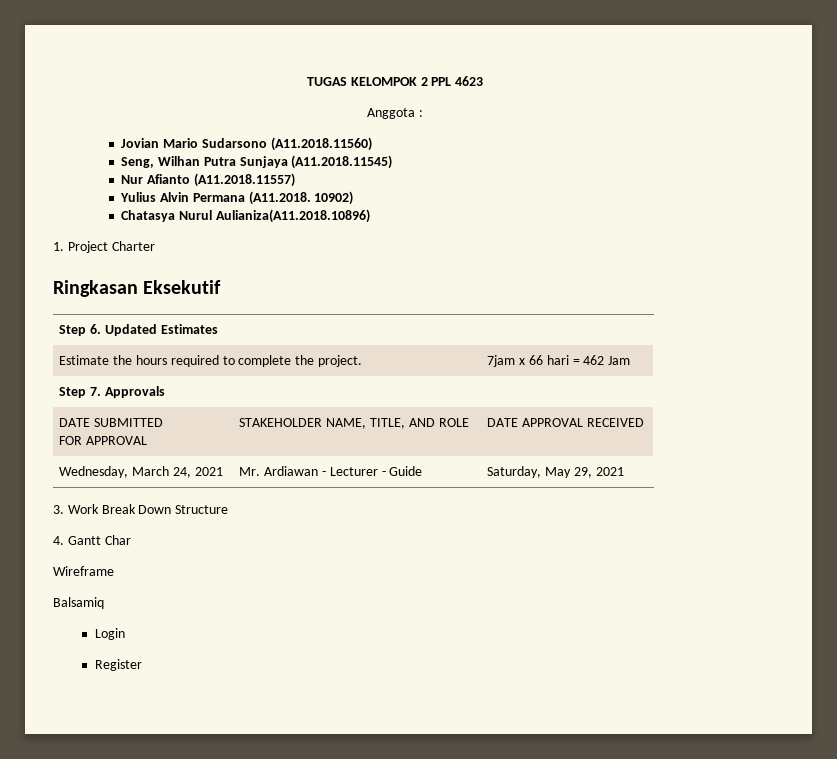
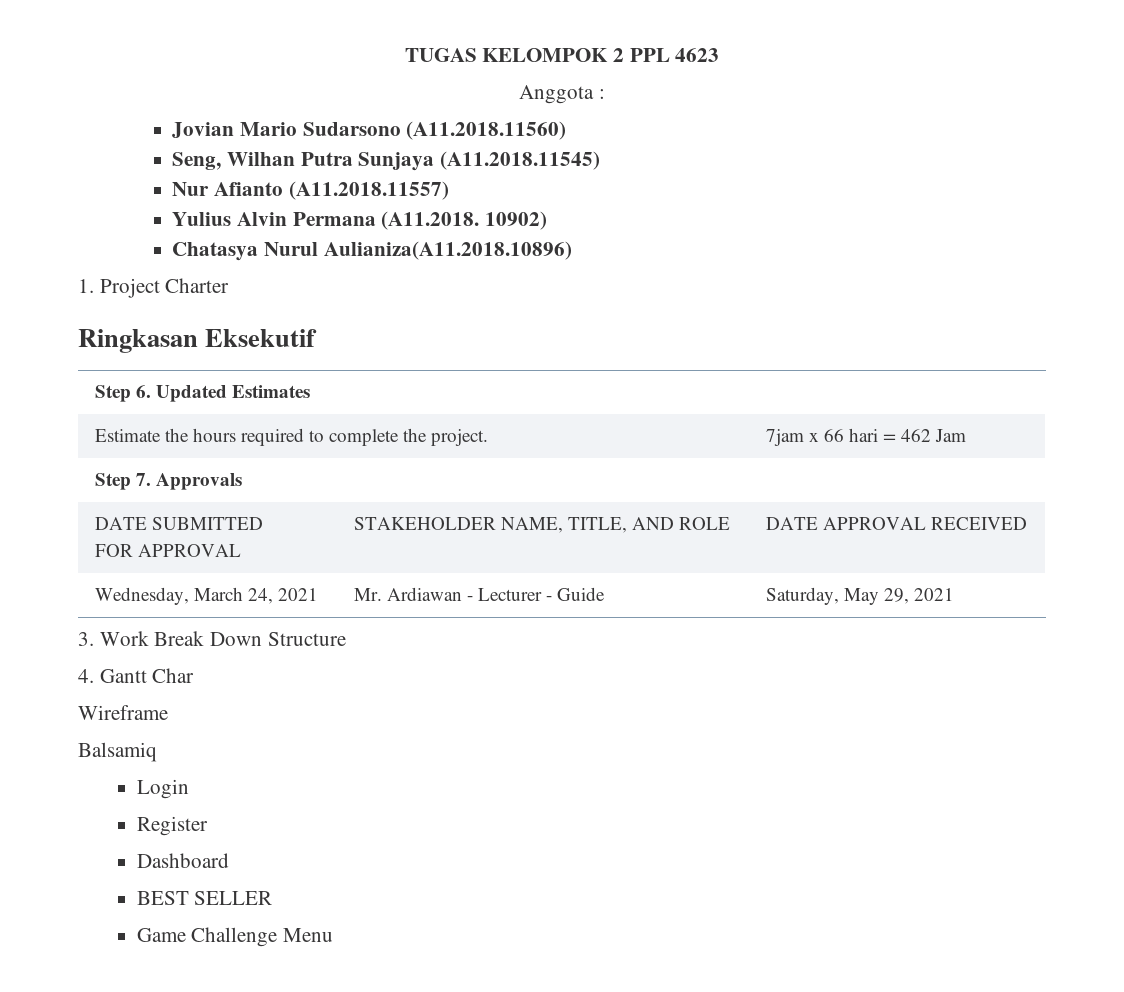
+ Dashboard
+ BEST SELLER
+ Game Challenge Menu

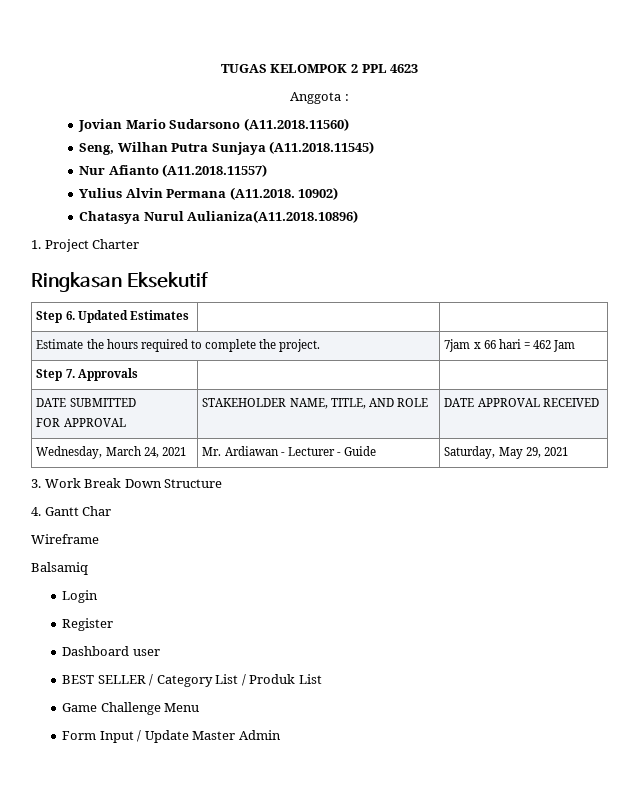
- Dashboard
+ Dashboard user
- BEST SELLER
+ BEST SELLER / Category List / Produk List
  Game Challenge Menu
+ Form Input / Update Master Admin

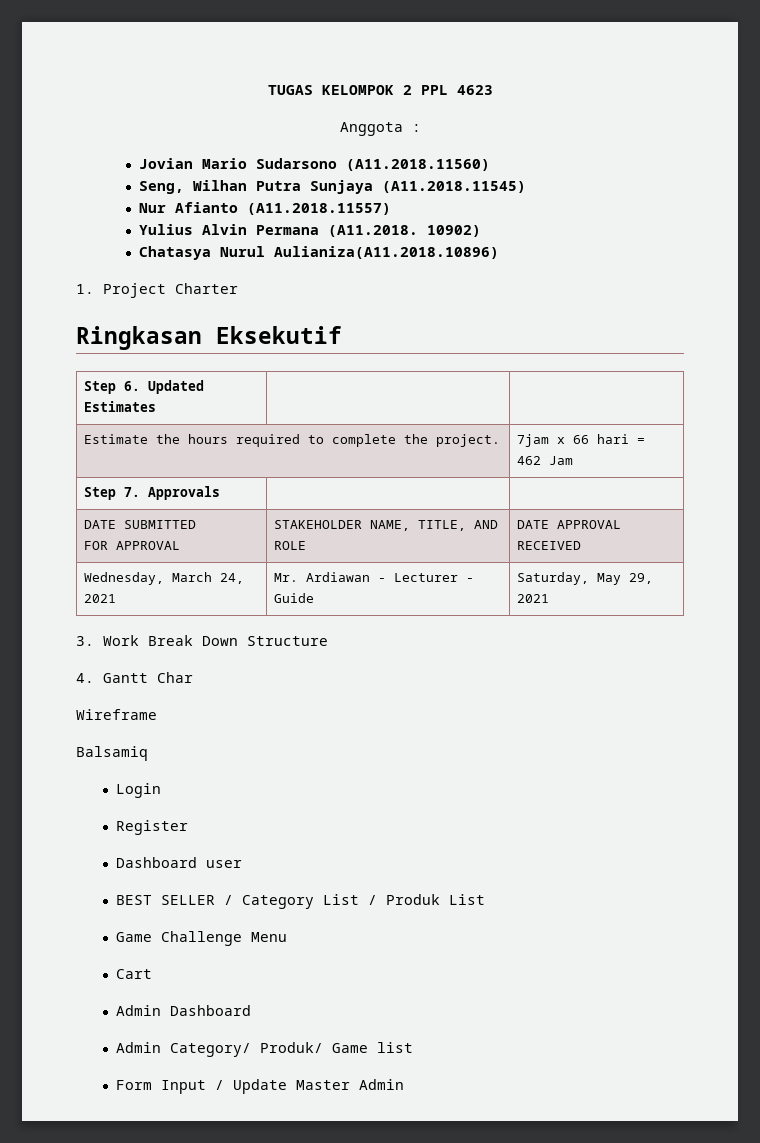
+ Cart
+ Admin Dashboard
+ Admin Category/ Produk/ Game list

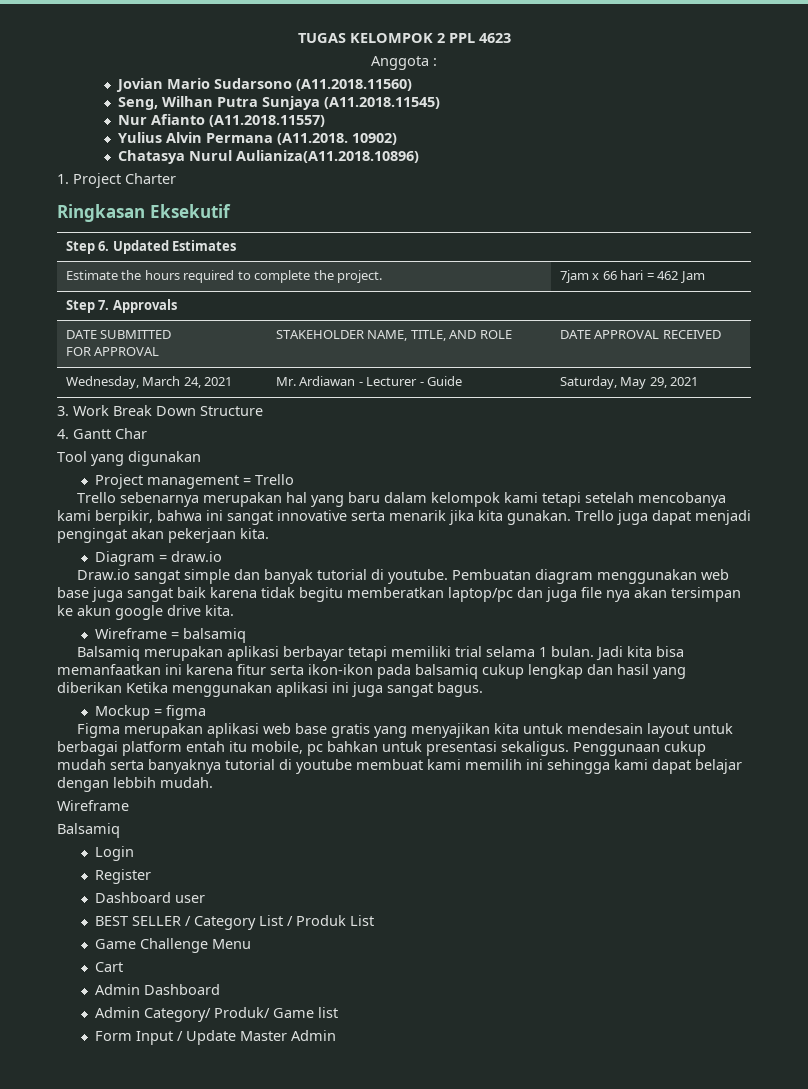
+ Tool yang digunakan
+ Project management = Trello
+ Trello sebenarnya merupakan hal yang baru dalam kelompok kami tetapi setelah mencobanya kami berpikir, bahwa ini sangat innovative serta menarik jika kita gunakan. Trello juga dapat menjadi pengingat akan pekerjaan kita.
+ Diagram = draw.io
+ Draw.io sangat simple dan banyak tutorial di youtube. Pembuatan diagram menggunakan web base juga sangat baik karena tidak begitu memberatkan laptop/pc dan juga file nya akan tersimpan ke akun google drive kita.
+ Wireframe = balsamiq
+ Balsamiq merupakan aplikasi berbayar tetapi memiliki trial selama 1 bulan. Jadi kita bisa memanfaatkan ini karena fitur serta ikon-ikon pada balsamiq cukup lengkap dan hasil yang diberikan Ketika menggunakan aplikasi ini juga sangat bagus.
+ Mockup = figma
+ Figma merupakan aplikasi web base gratis yang menyajikan kita untuk mendesain layout untuk berbagai platform entah itu mobile, pc bahkan untuk presentasi sekaligus. Penggunaan cukup mudah serta banyaknya tutorial di youtube membuat kami memilih ini sehingga kami dapat belajar dengan lebbih mudah.

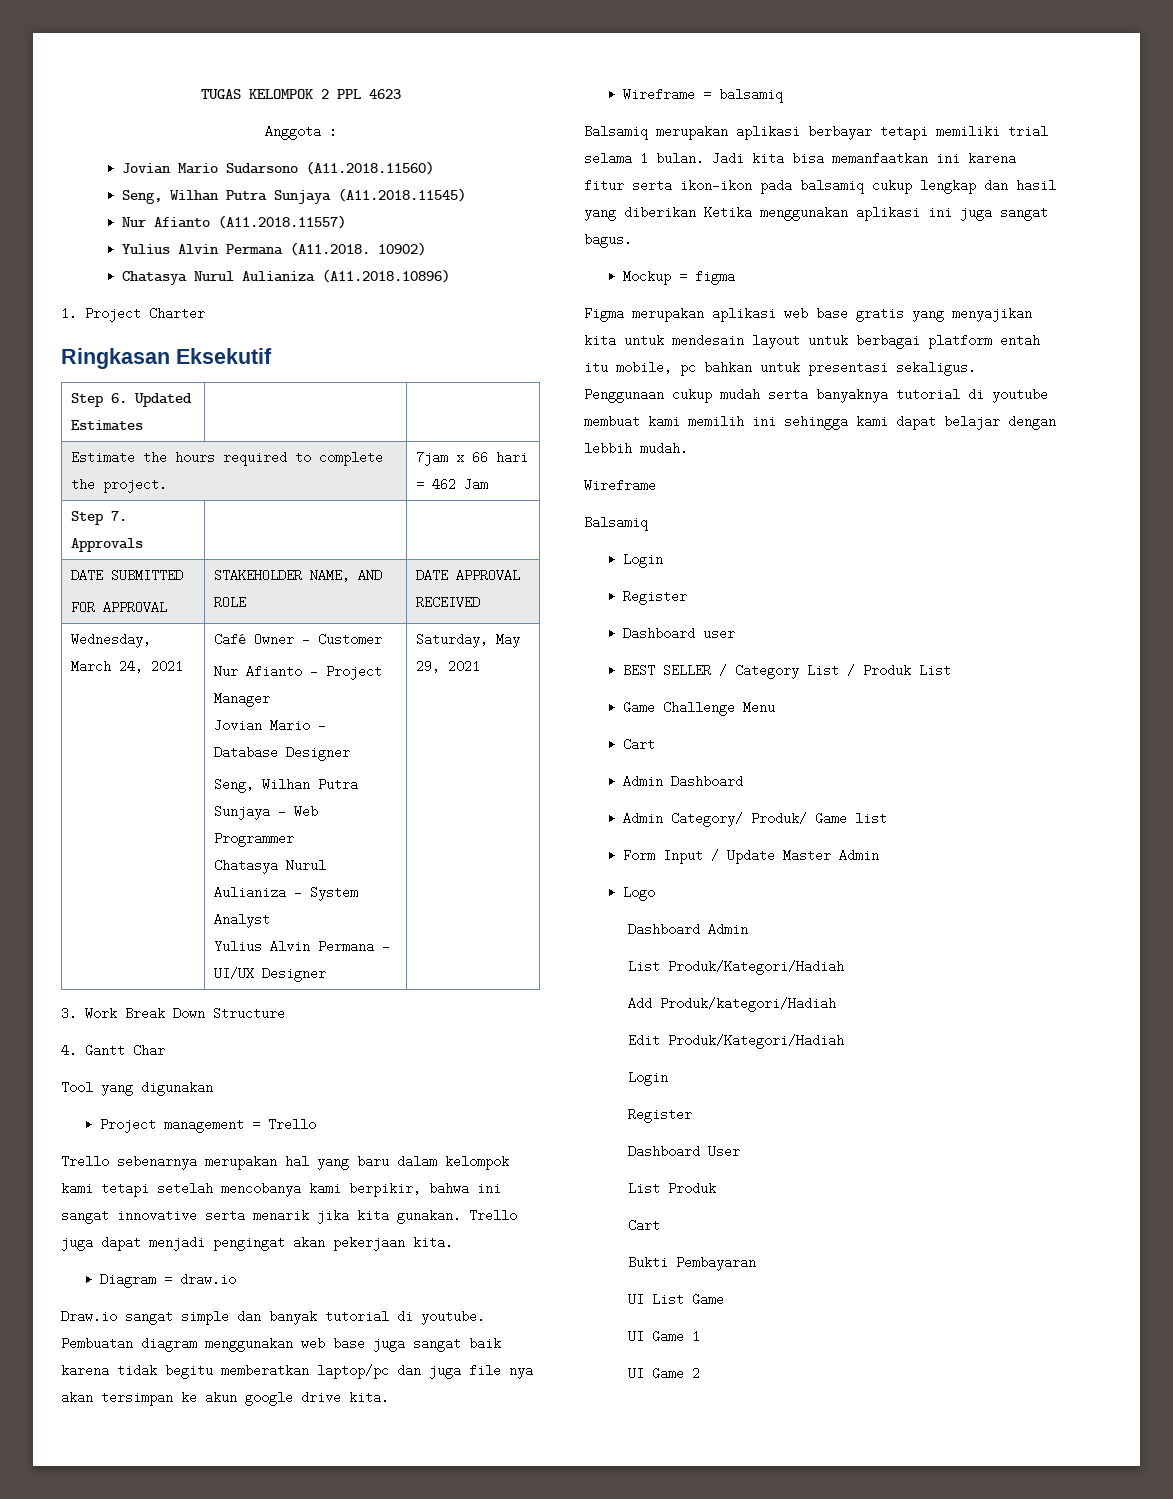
- Chatasya Nurul Aulianiza(A11.2018.10896)
+ Chatasya Nurul Aulianiza (A11.2018.10896)
  DATE SUBMITTED
- FOR APPROVAL | STAKEHOLDER NAME, TITLE, AND ROLE | DATE APPROVAL RECEIVED
+ FOR APPROVAL | STAKEHOLDER NAME, AND ROLE | DATE APPROVAL RECEIVED
- Mr. Ardiawan - Lecturer - Guide
+ Café Owner – Customer
+ Nur Afianto – Project Manager
+ Jovian Mario – Database Designer
+ Seng, Wilhan Putra Sunjaya – Web Programmer
+ Chatasya Nurul Aulianiza – System Analyst
+ Yulius Alvin Permana – UI/UX Designer
+ Logo
+ Dashboard Admin
+ List Produk/Kategori/Hadiah
+ Add Produk/kategori/Hadiah
+ Edit Produk/Kategori/Hadiah
+ Login
+ Register
+ Dashboard User
+ List Produk
+ Cart
+ Bukti Pembayaran
+ UI List Game
+ UI Game 1
+ UI Game 2

